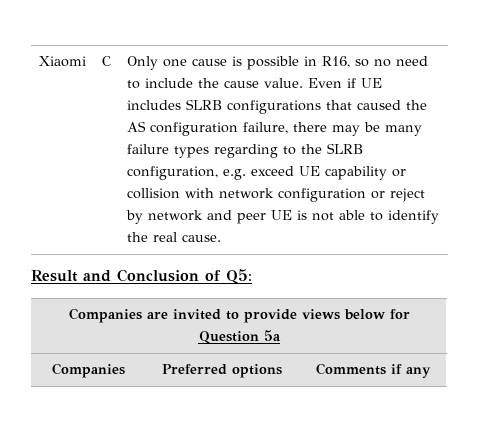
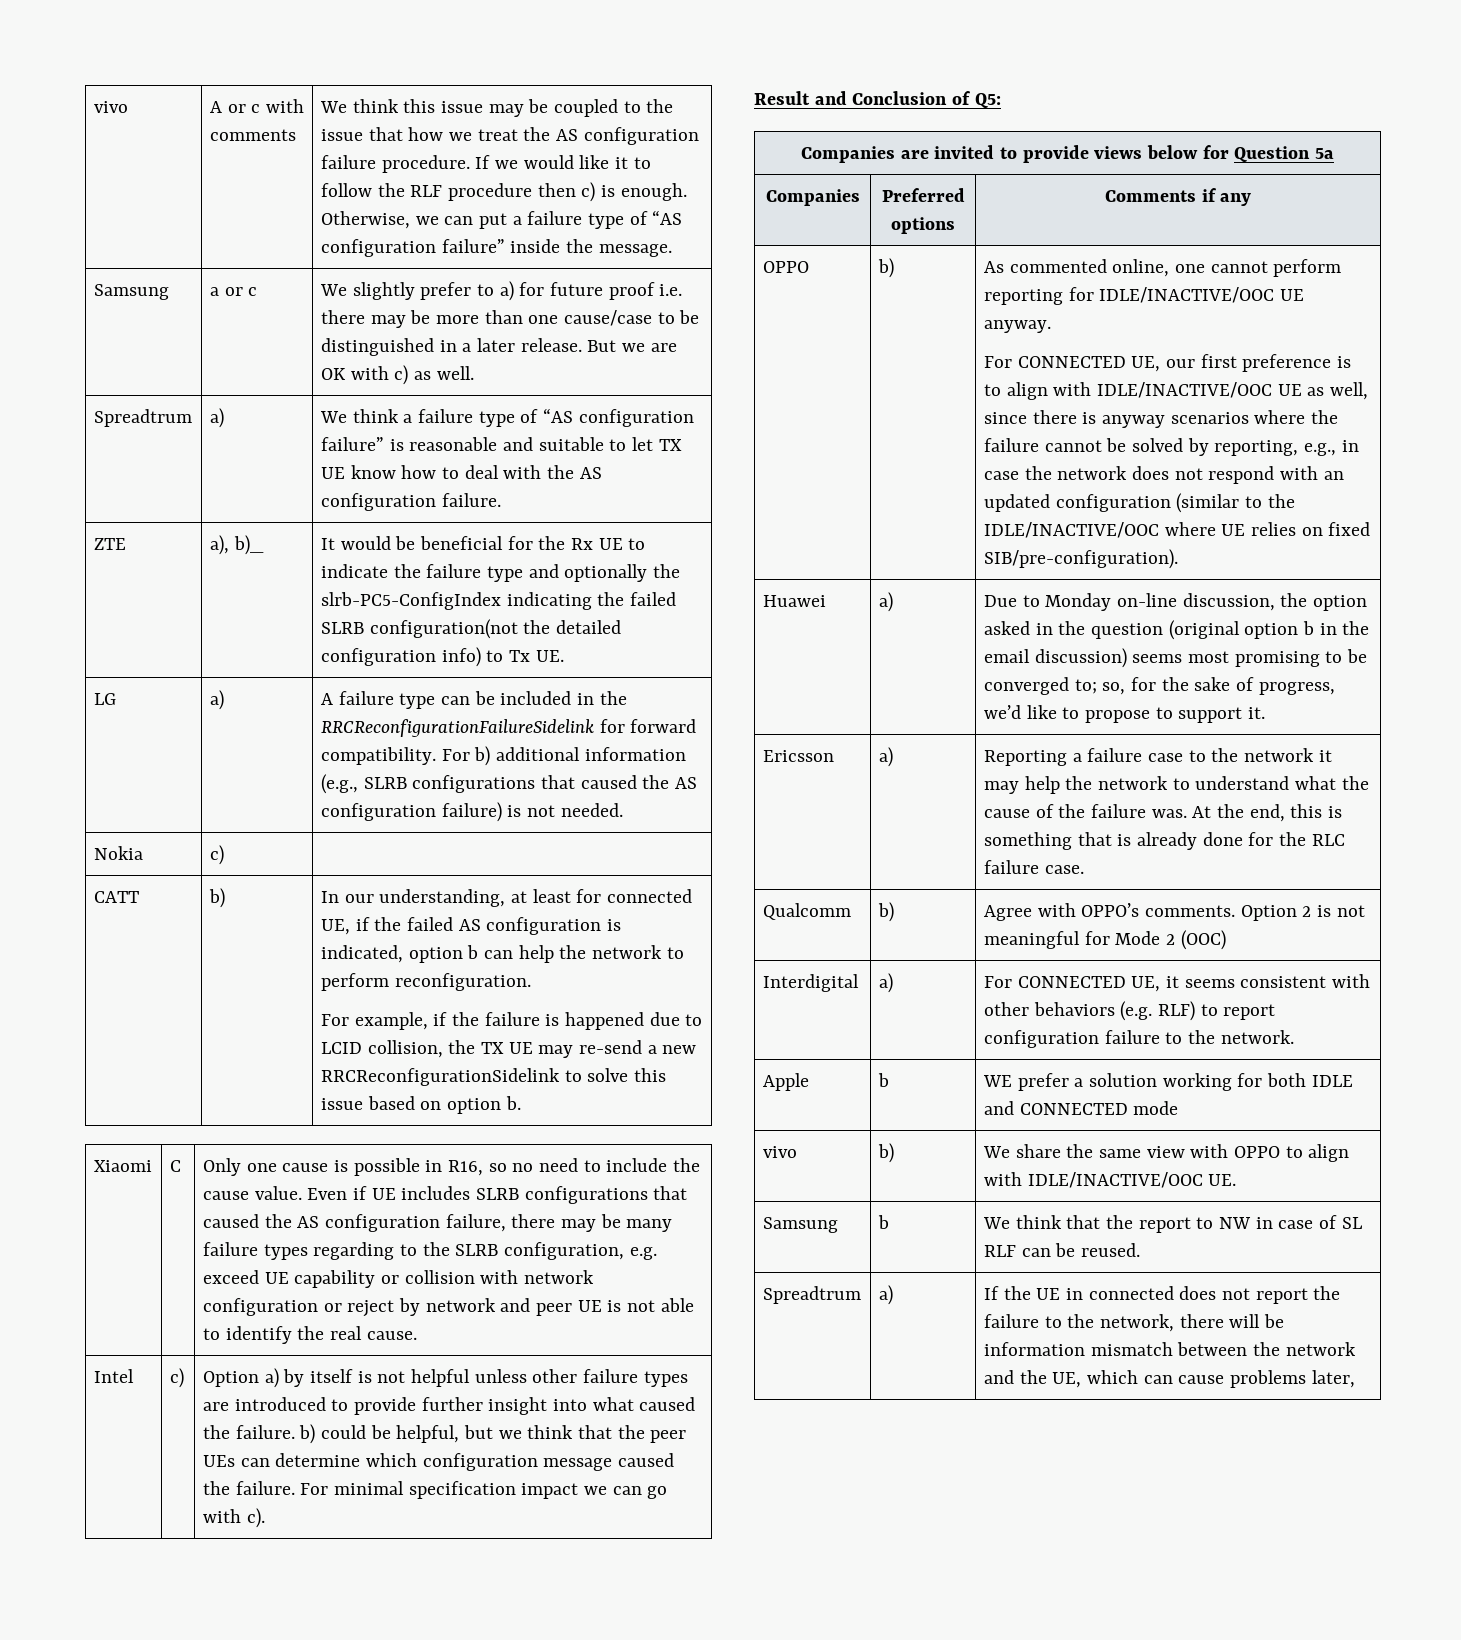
+ vivo | A or c with comments | We think this issue may be coupled to the issue that how we treat the AS configuration failure procedure. If we would like it to follow the RLF procedure then c) is enough. Otherwise, we can put a failure type of “AS configuration failure” inside the message.
+ Samsung | a or c | We slightly prefer to a) for future proof i.e. there may be more than one cause/case to be distinguished in a later release. But we are OK with c) as well.
+ Spreadtrum | a) | We think a failure type of “AS configuration failure” is reasonable and suitable to let TX UE know how to deal with the AS configuration failure.
+ ZTE | a), b)_ | It would be beneficial for the Rx UE to indicate the failure type and optionally the slrb-PC5-ConfigIndex indicating the failed SLRB configuration(not the detailed configuration info) to Tx UE.
+ LG | a) | A failure type can be included in the RRCReconfigurationFailureSidelink for forward compatibility. For b) additional information (e.g., SLRB configurations that caused the AS configuration failure) is not needed.
+ Nokia | c) |
+ CATT | b) | In our understanding, at least for connected UE, if the failed AS configuration is indicated, option b can help the network to perform reconfiguration.
+ For example, if the failure is happened due to LCID collision, the TX UE may re-send a new RRCReconfigurationSidelink to solve this issue based on option b.
+ Intel | c) | Option a) by itself is not helpful unless other failure types are introduced to provide further insight into what caused the failure. b) could be helpful, but we think that the peer UEs can determine which configuration message caused the failure. For minimal specification impact we can go with c).
+ OPPO | b) | As commented online, one cannot perform reporting for IDLE/INACTIVE/OOC UE anyway.
+ For CONNECTED UE, our first preference is to align with IDLE/INACTIVE/OOC UE as well, since there is anyway scenarios where the failure cannot be solved by reporting, e.g., in case the network does not respond with an updated configuration (similar to the IDLE/INACTIVE/OOC where UE relies on fixed SIB/pre-configuration).
+ Huawei | a) | Due to Monday on-line discussion, the option asked in the question (original option b in the email discussion) seems most promising to be converged to; so, for the sake of progress, we’d like to propose to support it.
+ Ericsson | a) | Reporting a failure case to the network it may help the network to understand what the cause of the failure was. At the end, this is something that is already done for the RLC failure case.
+ Qualcomm | b) | Agree with OPPO’s comments. Option 2 is not meaningful for Mode 2 (OOC)
+ Interdigital | a) | For CONNECTED UE, it seems consistent with other behaviors (e.g. RLF) to report configuration failure to the network.
+ Apple | b | WE prefer a solution working for both IDLE and CONNECTED mode
+ vivo | b) | We share the same view with OPPO to align with IDLE/INACTIVE/OOC UE.
+ Samsung | b | We think that the report to NW in case of SL RLF can be reused.
+ Spreadtrum | a) | If the UE in connected does not report the failure to the network, there will be information mismatch between the network and the UE, which can cause problems later,

